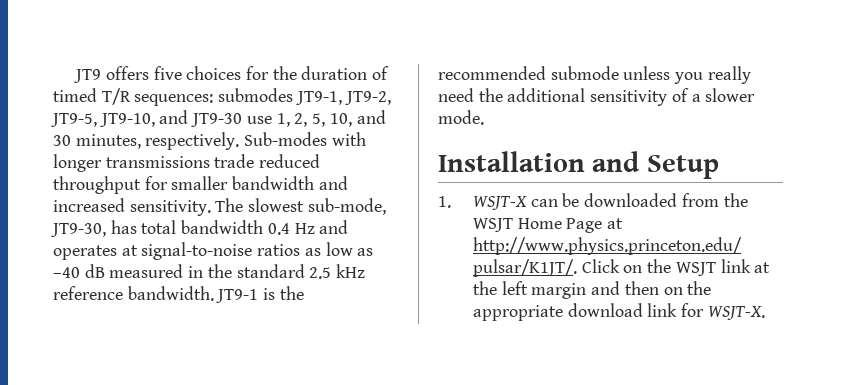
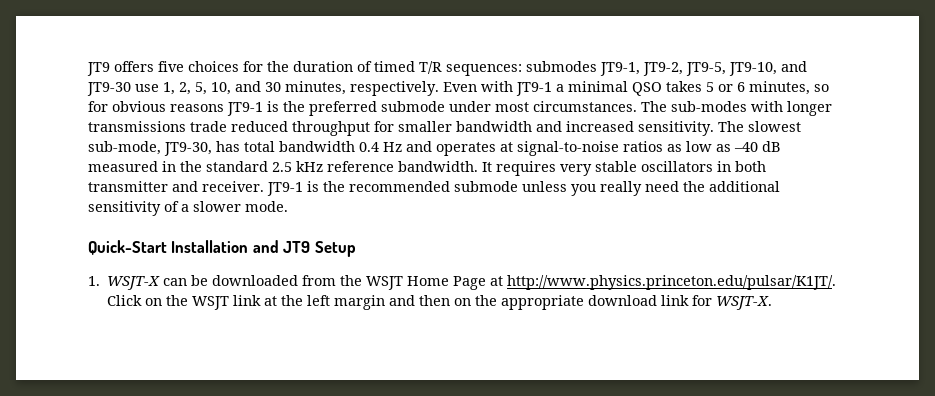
- Sub-modes with longer transmissions trade reduced throughput for smaller bandwidth and increased sensitivity.
+ Even with JT9-1 a minimal QSO takes 5 or 6 minutes, so for obvious reasons JT9-1 is the preferred submode under most circumstances. The sub-modes with longer transmissions trade reduced throughput for smaller bandwidth and increased sensitivity.
+ It requires very stable oscillators in both transmitter and receiver.
- Installation and Setup
+ Quick-Start Installation and JT9 Setup

